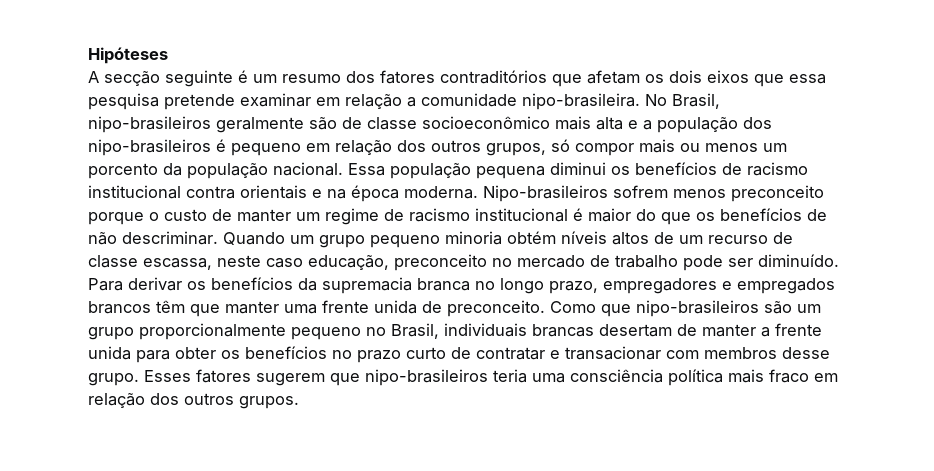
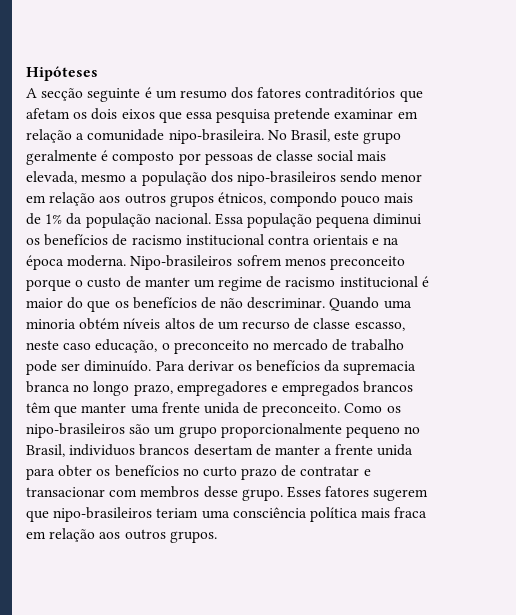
- No Brasil, nipo-brasileiros geralmente são de classe socioeconômico mais alta e a população dos nipo-brasileiros é pequeno em relação dos outros grupos, só compor mais ou menos um porcento da população nacional.
+ No Brasil, este grupo geralmente é composto por pessoas de classe social mais elevada, mesmo a população dos nipo-brasileiros sendo menor em relação aos outros grupos étnicos, compondo pouco mais de 1% da população nacional.
- Quando um grupo pequeno minoria obtém níveis altos de um recurso de classe escassa, neste caso educação, preconceito no mercado de trabalho pode ser diminuído.
+ Quando uma minoria obtém níveis altos de um recurso de classe escasso, neste caso educação, o preconceito no mercado de trabalho pode ser diminuído.
- Como que nipo-brasileiros são um grupo proporcionalmente pequeno no Brasil, individuais brancas desertam de manter a frente unida para obter os benefícios no prazo curto de contratar e transacionar com membros desse grupo.
+ Como os nipo-brasileiros são um grupo proporcionalmente pequeno no Brasil, individuos brancos desertam de manter a frente unida para obter os benefícios no curto prazo de contratar e transacionar com membros desse grupo.
- Esses fatores sugerem que nipo-brasileiros teria uma consciência política mais fraco em relação dos outros grupos.
+ Esses fatores sugerem que nipo-brasileiros teriam uma consciência política mais fraca em relação aos outros grupos.

